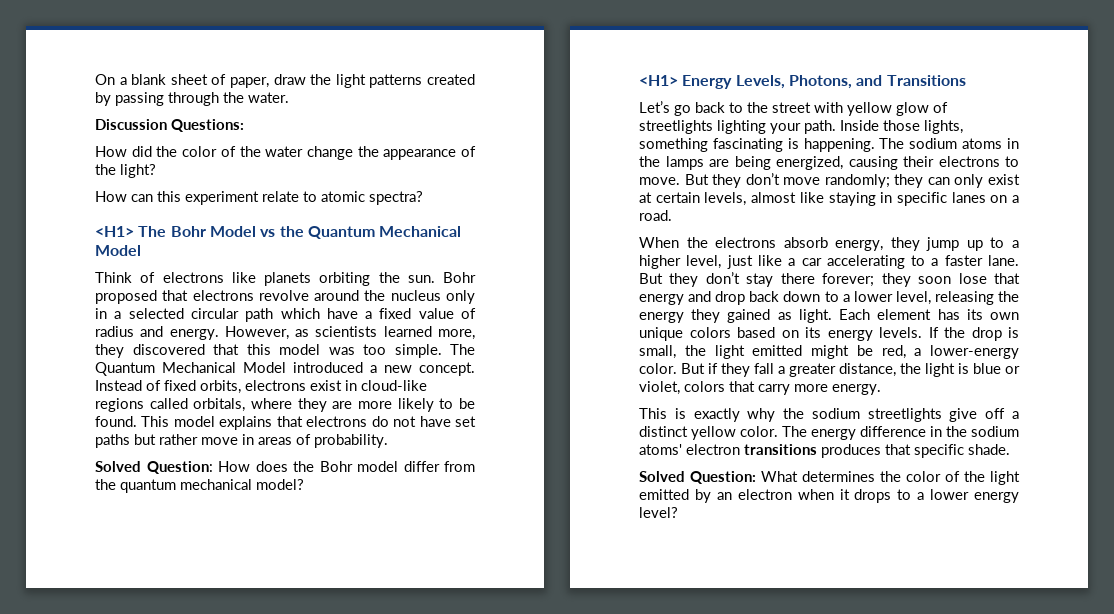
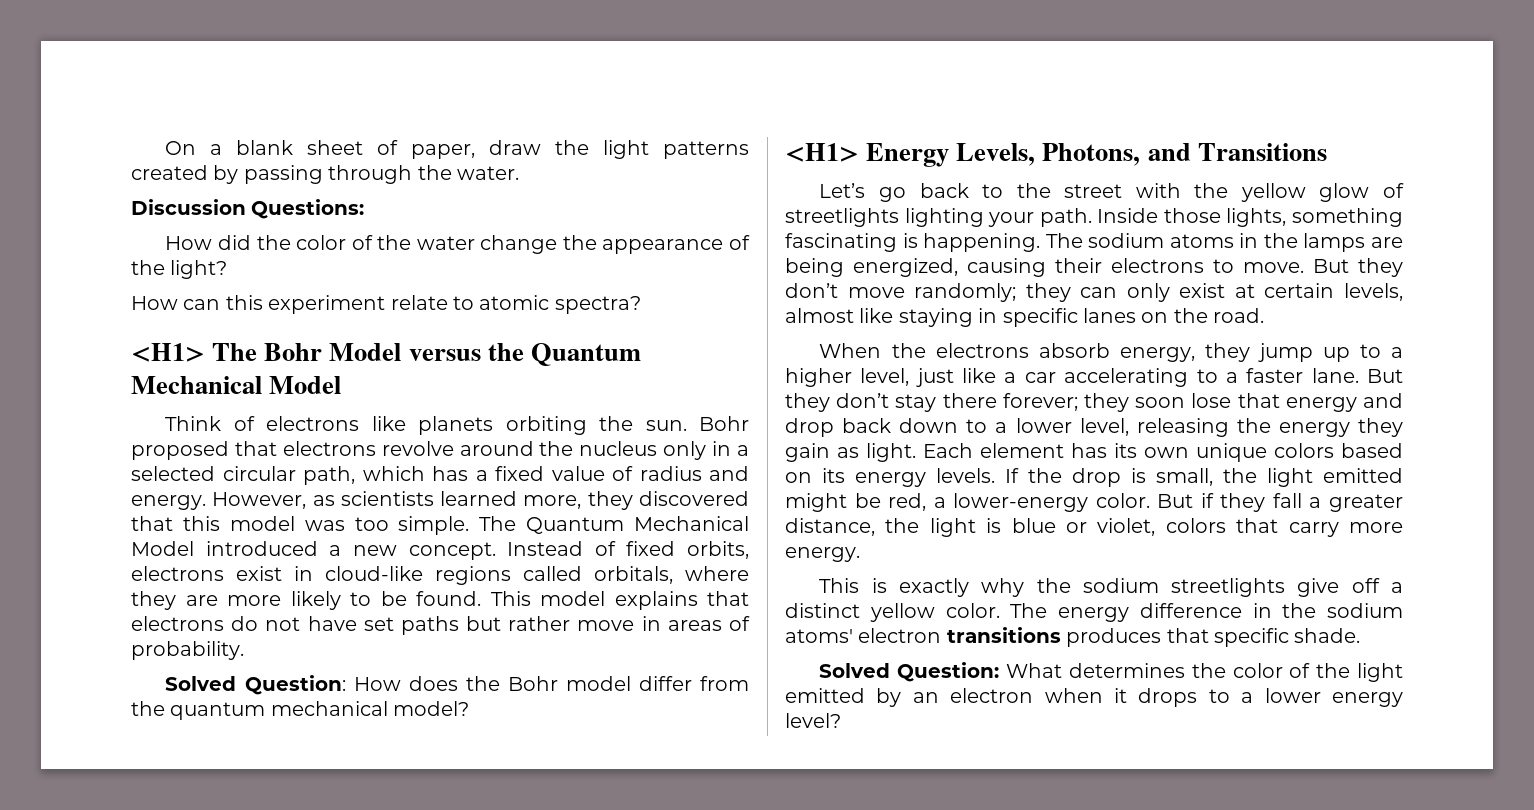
- <H1> The Bohr Model vs the Quantum Mechanical Model
+ <H1> The Bohr Model versus the Quantum Mechanical Model
- Bohr proposed that electrons revolve around the nucleus only in a selected circular path which have a fixed value of radius and energy.
+ Bohr proposed that electrons revolve around the nucleus only in a selected circular path, which has a fixed value of radius and energy.
- Let’s go back to the street with yellow glow of streetlights lighting your path.
+ Let’s go back to the street with the yellow glow of streetlights lighting your path.
- But they don’t move randomly; they can only exist at certain levels, almost like staying in specific lanes on a road.
+ But they don’t move randomly; they can only exist at certain levels, almost like staying in specific lanes on the road.
- But they don’t stay there forever; they soon lose that energy and drop back down to a lower level, releasing the energy they gained as light.
+ But they don’t stay there forever; they soon lose that energy and drop back down to a lower level, releasing the energy they gain as light.

